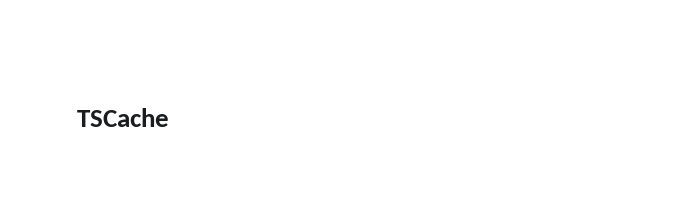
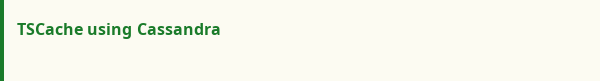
- TSCache
+ TSCache using Cassandra

